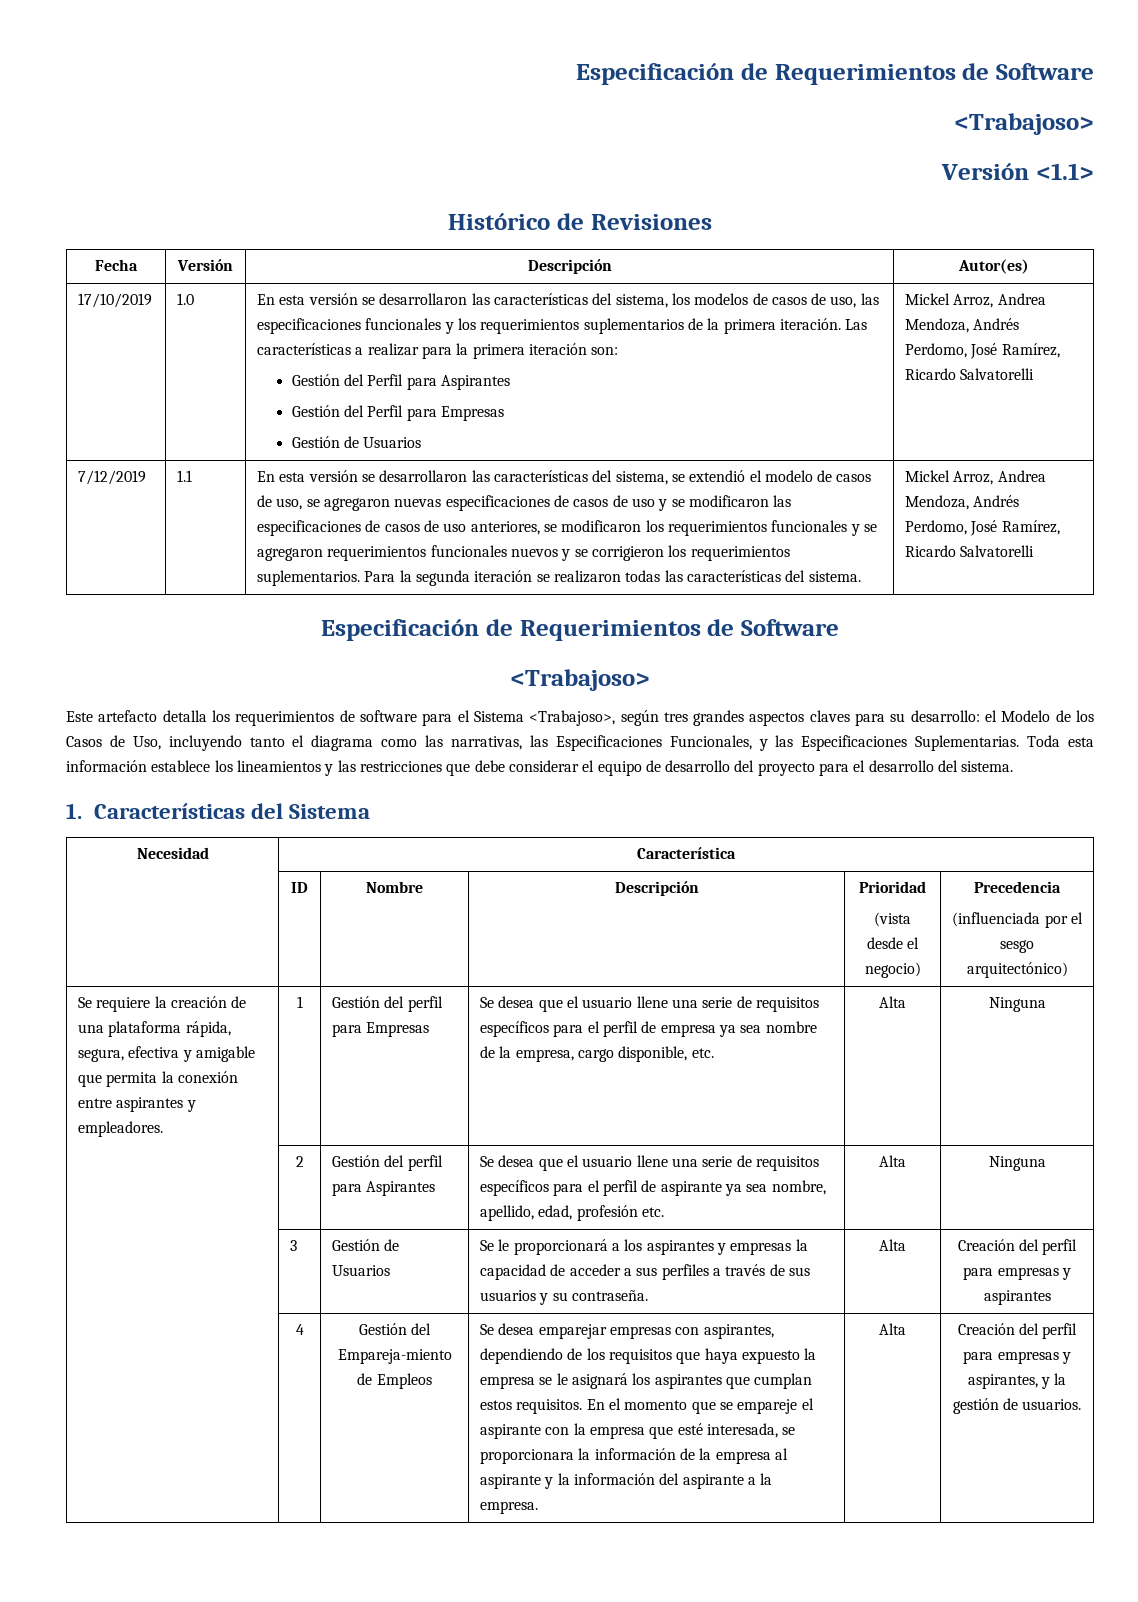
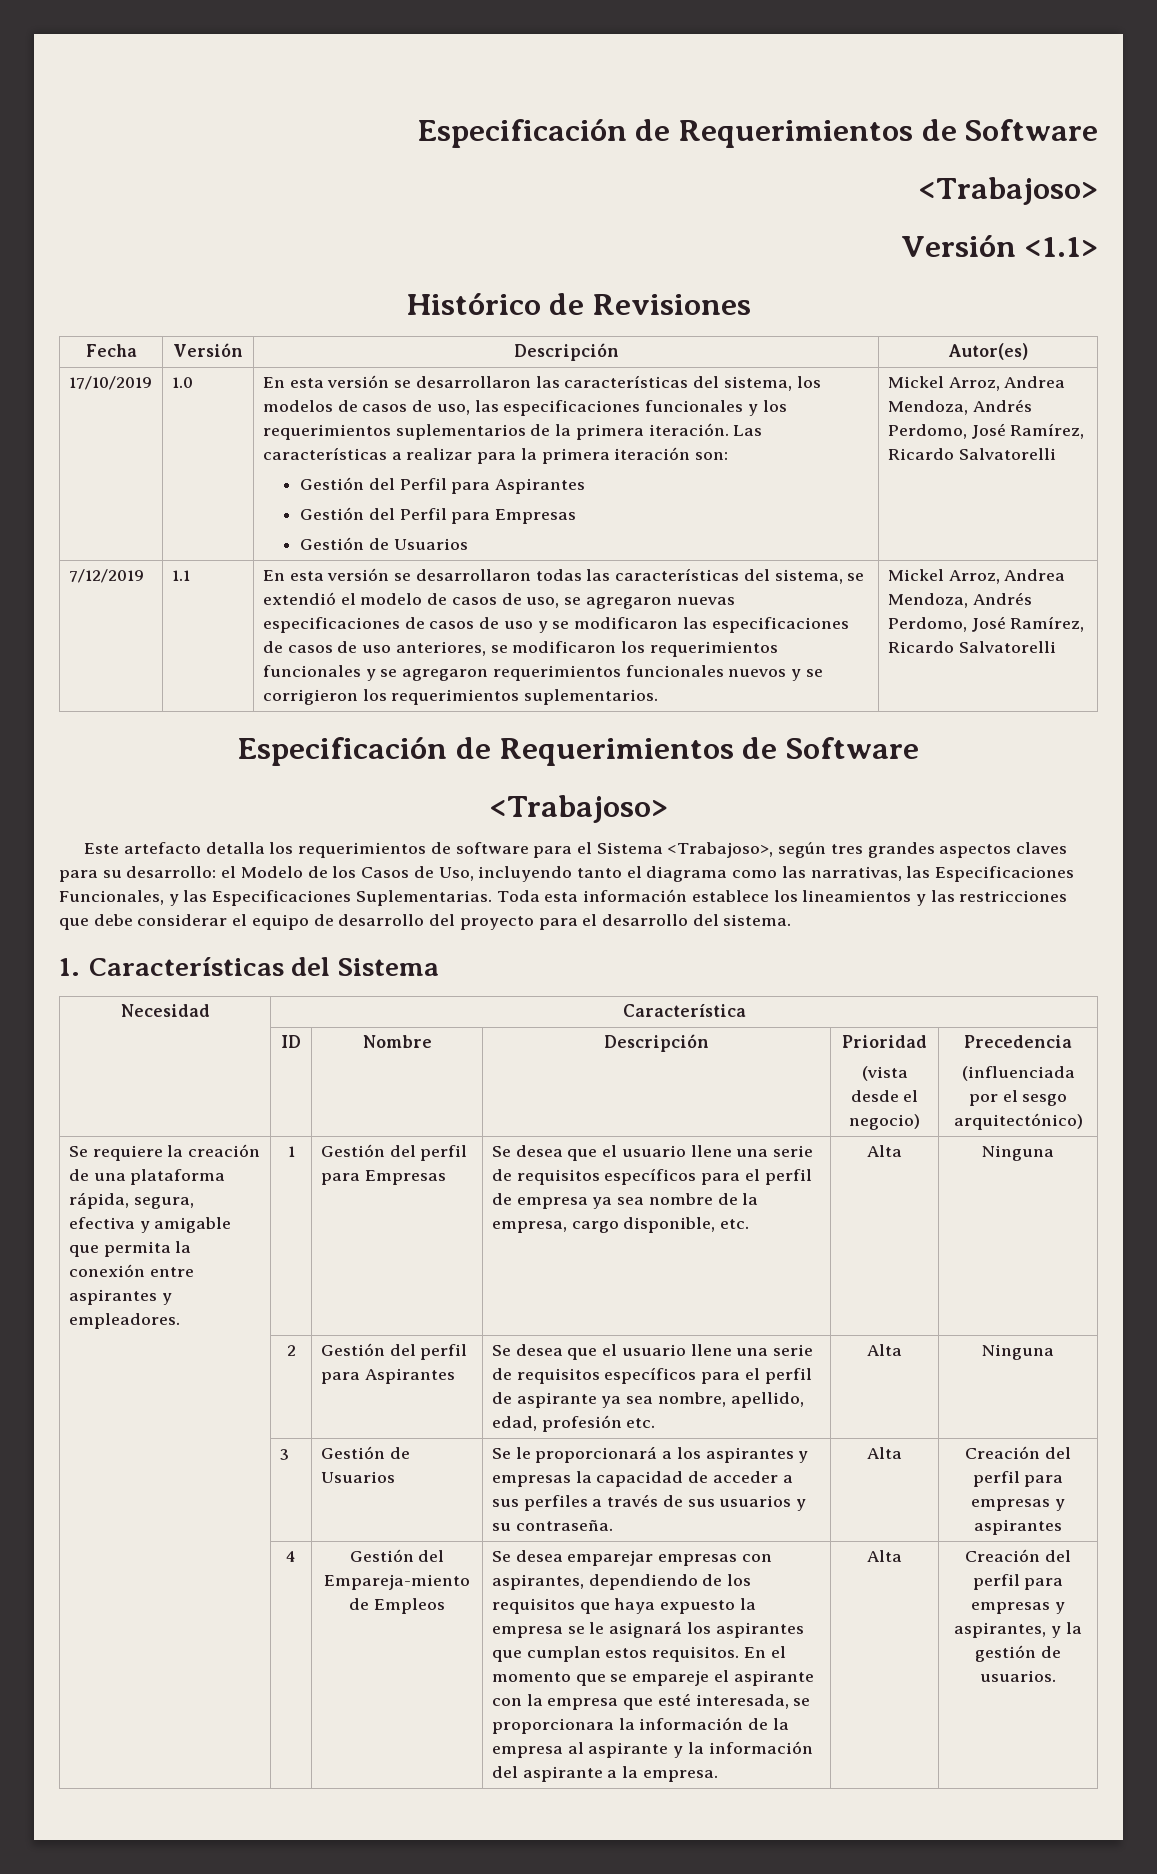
- En esta versión se desarrollaron las características del sistema, se extendió el modelo de casos de uso, se agregaron nuevas especificaciones de casos de uso y se modificaron las especificaciones de casos de uso anteriores, se modificaron los requerimientos funcionales y se agregaron requerimientos funcionales nuevos y se corrigieron los requerimientos suplementarios. Para la segunda iteración se realizaron todas las características del sistema.
+ En esta versión se desarrollaron todas las características del sistema, se extendió el modelo de casos de uso, se agregaron nuevas especificaciones de casos de uso y se modificaron las especificaciones de casos de uso anteriores, se modificaron los requerimientos funcionales y se agregaron requerimientos funcionales nuevos y se corrigieron los requerimientos suplementarios.

